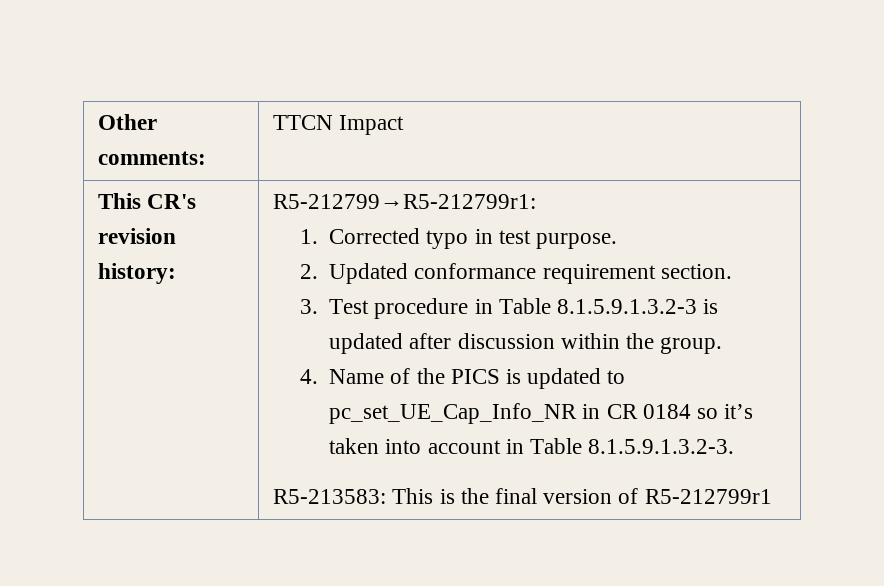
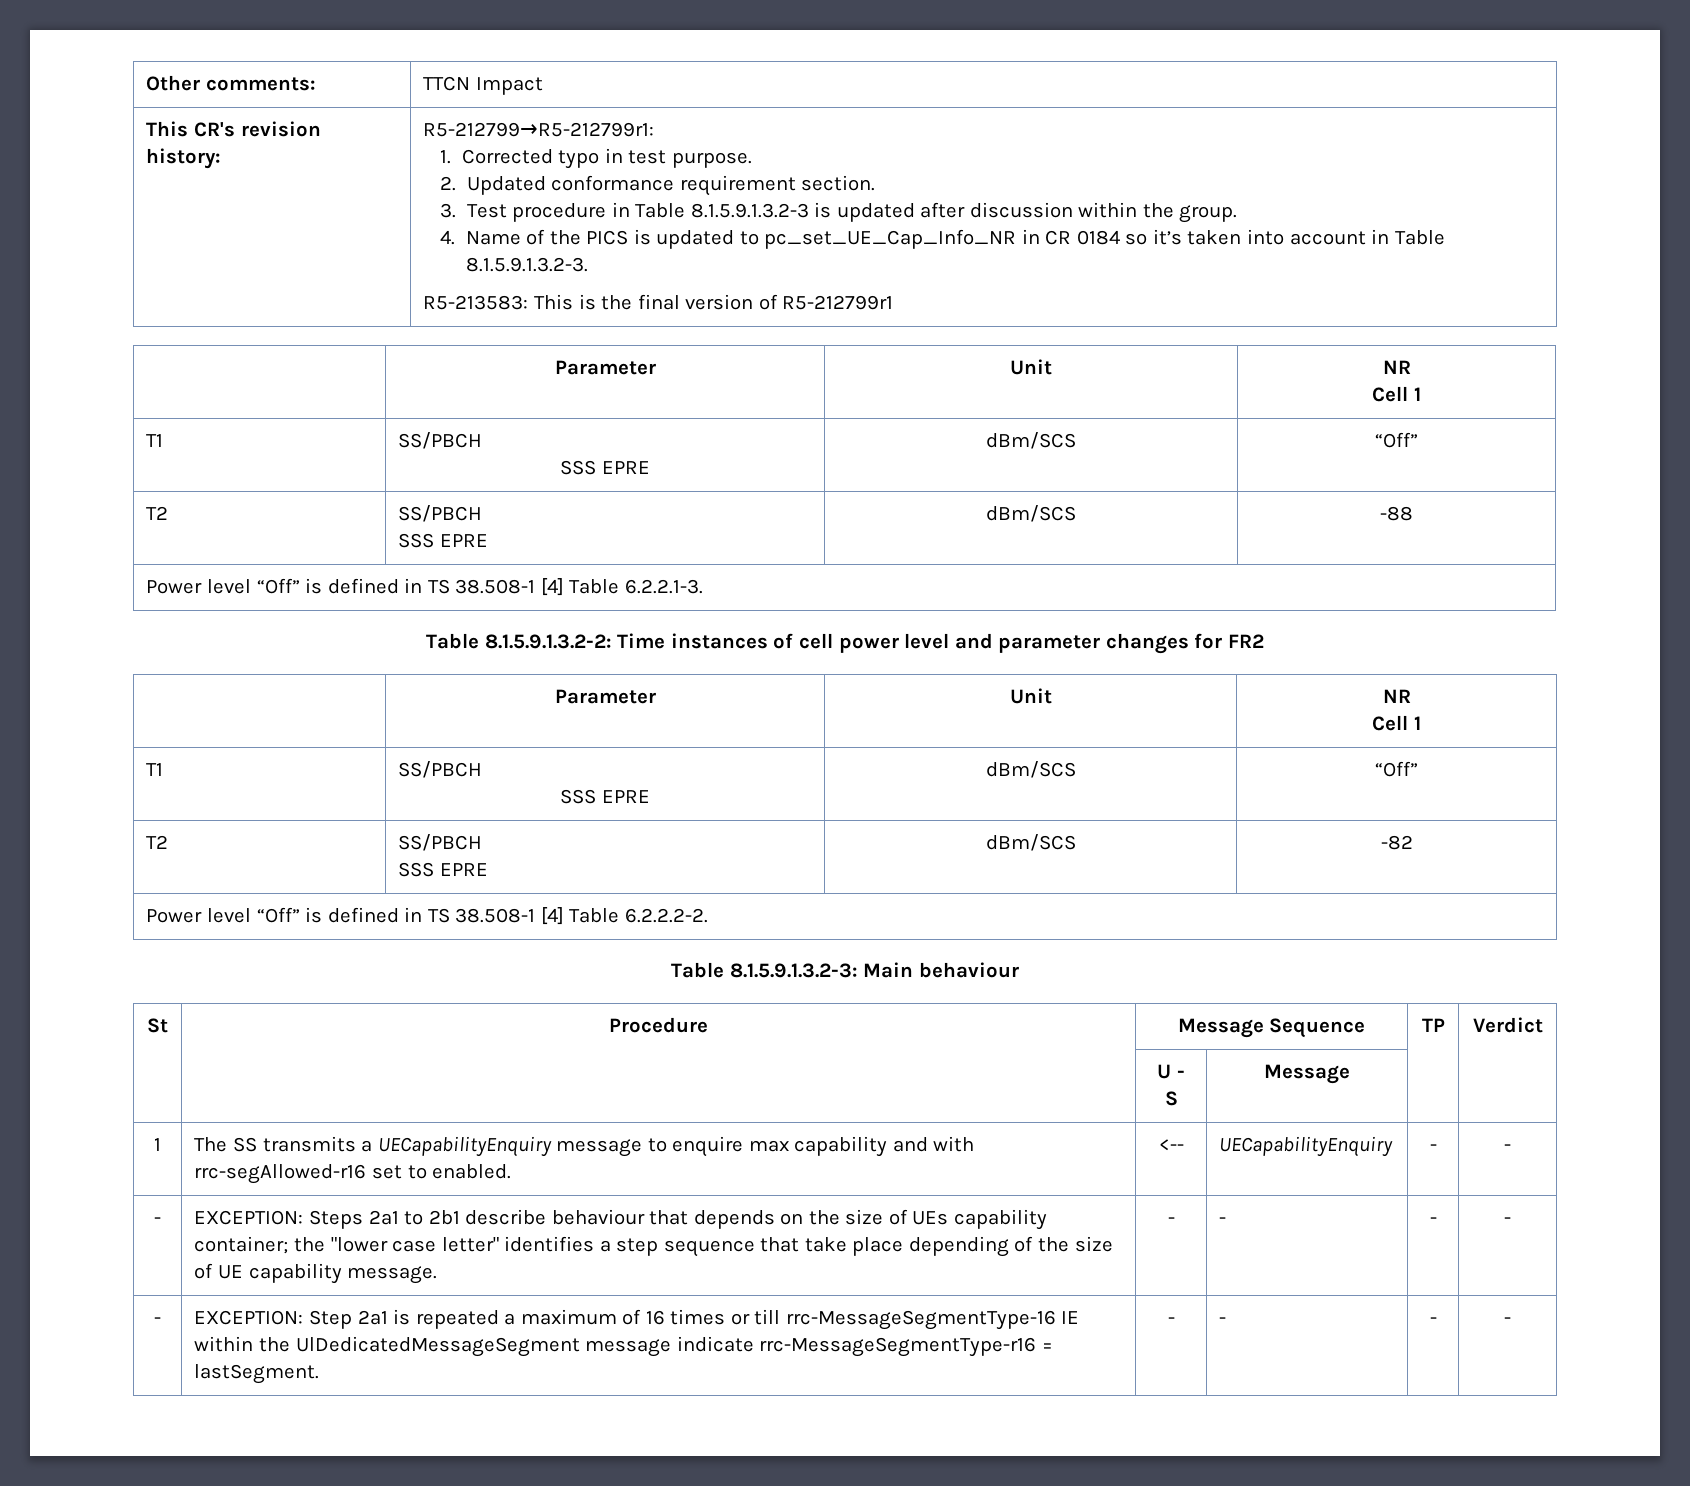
  R5-213583: This is the final version of R5-212799r1
+ | Parameter | Unit | NR
+ Cell 1
+ T1 | SS/PBCH
+ SSS EPRE | dBm/SCS | “Off”
+ T2 | SS/PBCH
+ SSS EPRE | dBm/SCS | -88
+ Power level “Off” is defined in TS 38.508-1 [4] Table 6.2.2.1-3.
+ Table 8.1.5.9.1.3.2-2: Time instances of cell power level and parameter changes for FR2
+ | Parameter | Unit | NR
+ Cell 1
+ T1 | SS/PBCH
+ SSS EPRE | dBm/SCS | “Off”
+ T2 | SS/PBCH
+ SSS EPRE | dBm/SCS | -82
+ Power level “Off” is defined in TS 38.508-1 [4] Table 6.2.2.2-2.
+ Table 8.1.5.9.1.3.2-3: Main behaviour
+ St | Procedure | Message Sequence | TP | Verdict
+ | | U - S | Message | |
+ 1 | The SS transmits a UECapabilityEnquiry message to enquire max capability and with rrc-segAllowed-r16 set to enabled. | <-- | UECapabilityEnquiry | - | -
+ - | EXCEPTION: Steps 2a1 to 2b1 describe behaviour that depends on the size of UEs capability container; the "lower case letter" identifies a step sequence that take place depending of the size of UE capability message. | - | - | - | -
+ - | EXCEPTION: Step 2a1 is repeated a maximum of 16 times or till rrc-MessageSegmentType-16 IE within the UlDedicatedMessageSegment message indicate rrc-MessageSegmentType-r16 = lastSegment. | - | - | - | -

